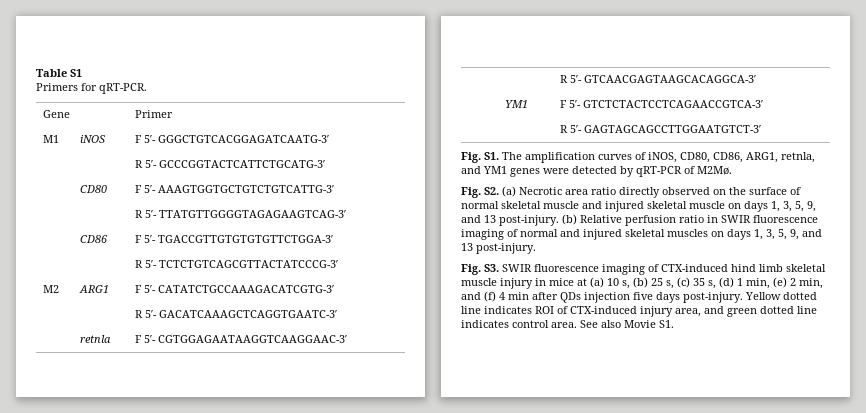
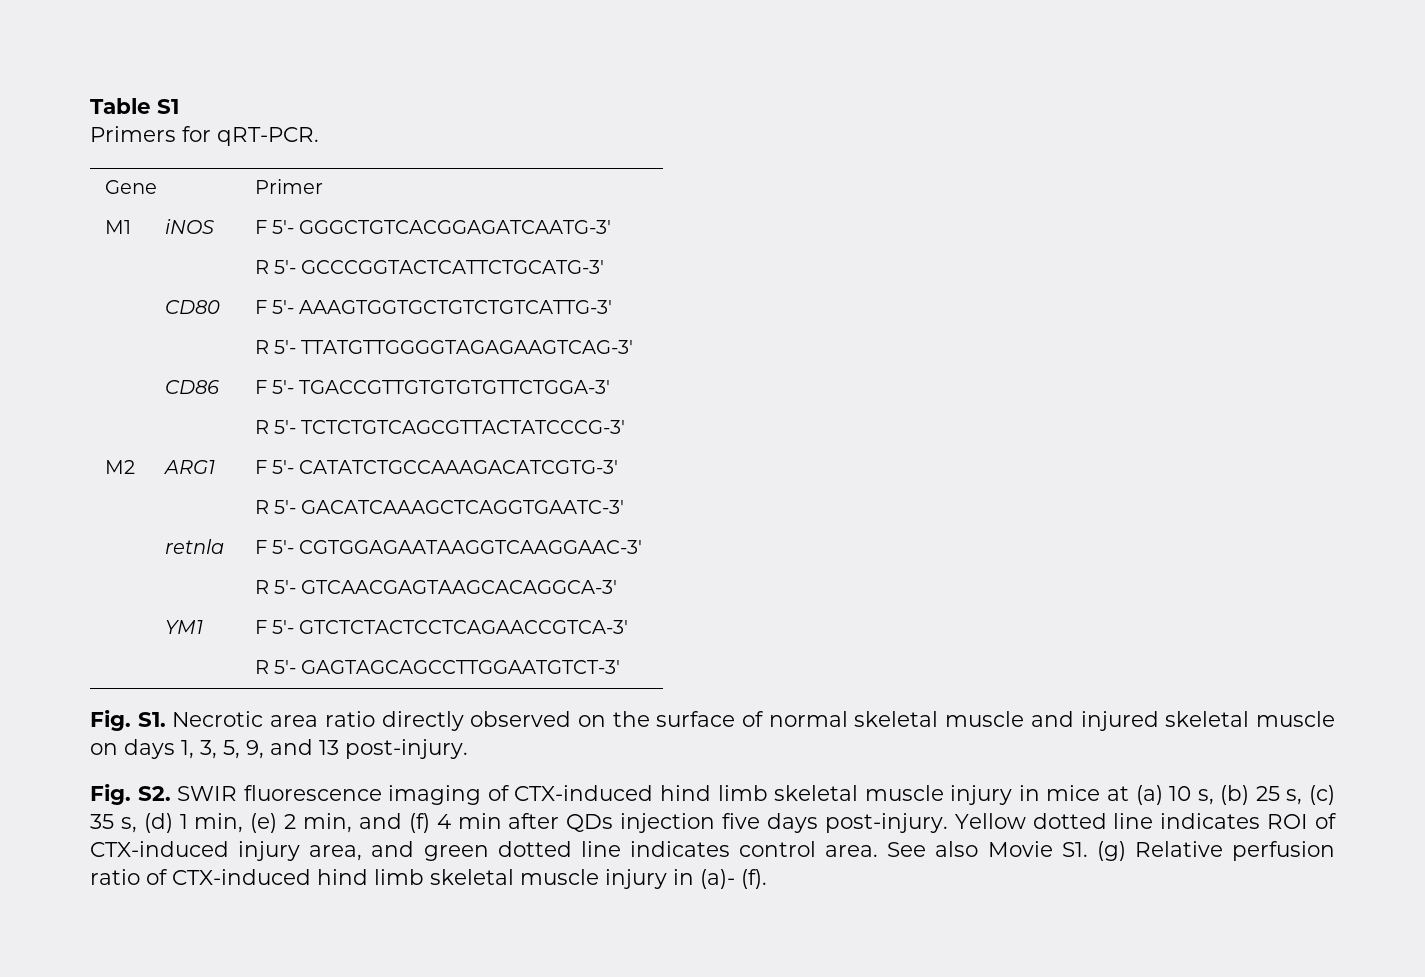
- Fig. S1. The amplification curves of iNOS, CD80, CD86, ARG1, retnla, and YM1 genes were detected by qRT-PCR of M2Mø.
- Fig. S2. (a) Necrotic area ratio directly observed on the surface of normal skeletal muscle and injured skeletal muscle on days 1, 3, 5, 9, and 13 post-injury. (b) Relative perfusion ratio in SWIR fluorescence imaging of normal and injured skeletal muscles on days 1, 3, 5, 9, and 13 post-injury.
- Fig. S3. SWIR fluorescence imaging of CTX-induced hind limb skeletal muscle injury in mice at (a) 10 s, (b) 25 s, (c) 35 s, (d) 1 min, (e) 2 min, and (f) 4 min after QDs injection five days post-injury.
+ Fig. S1. Necrotic area ratio directly observed on the surface of normal skeletal muscle and injured skeletal muscle on days 1, 3, 5, 9, and 13 post-injury.
+ Fig. S2. SWIR fluorescence imaging of CTX-induced hind limb skeletal muscle injury in mice at (a) 10 s, (b) 25 s, (c) 35 s, (d) 1 min, (e) 2 min, and (f) 4 min after QDs injection five days post-injury.
- See also Movie S1.
+ See also Movie S1. (g) Relative perfusion ratio of CTX-induced hind limb skeletal muscle injury in (a)- (f).

